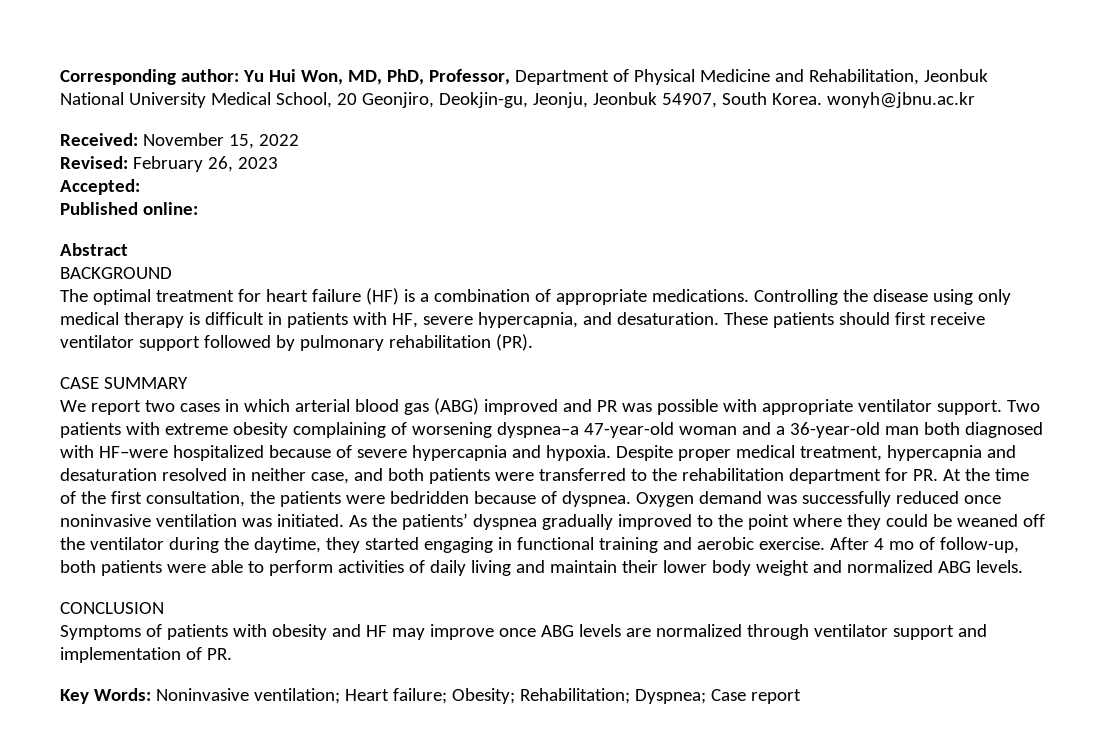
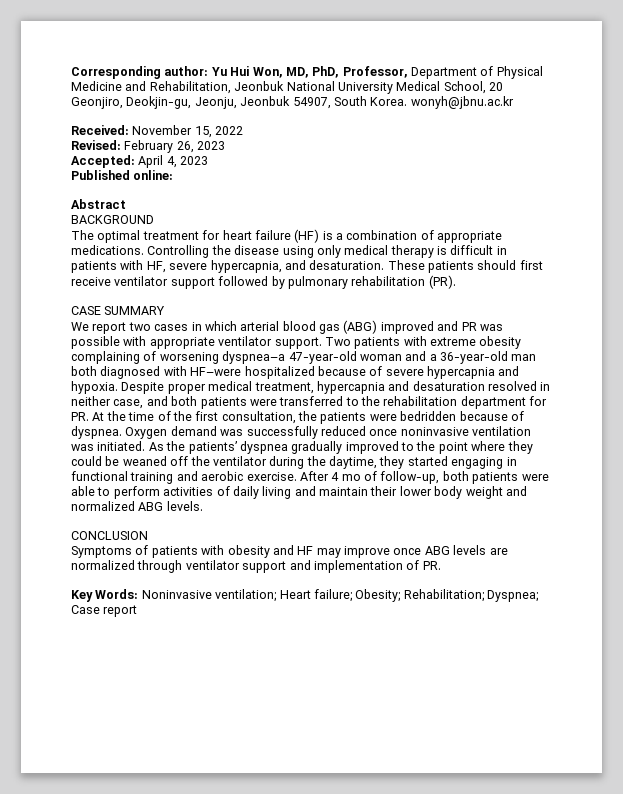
- Accepted:
+ Accepted: April 4, 2023

